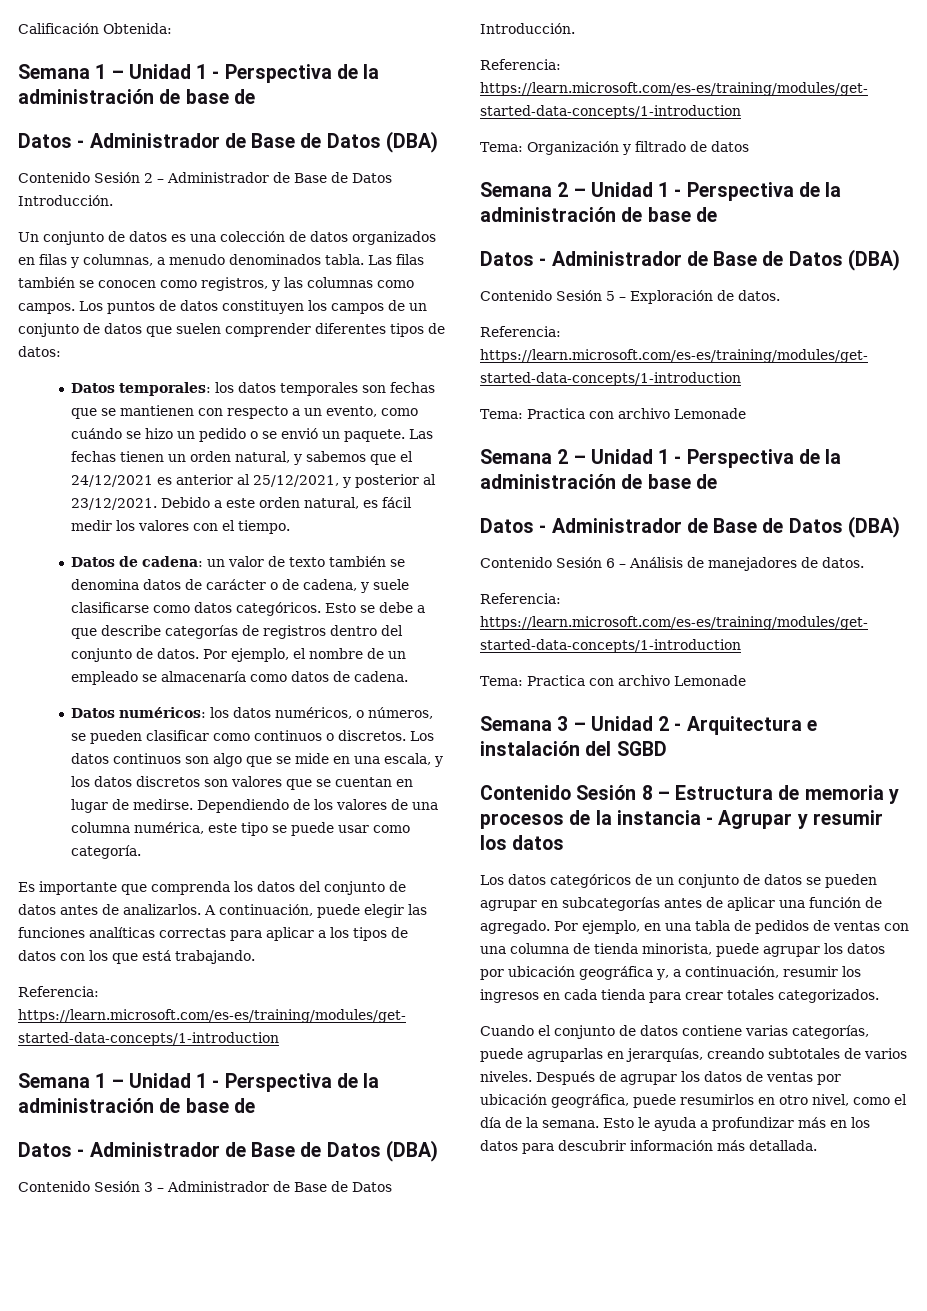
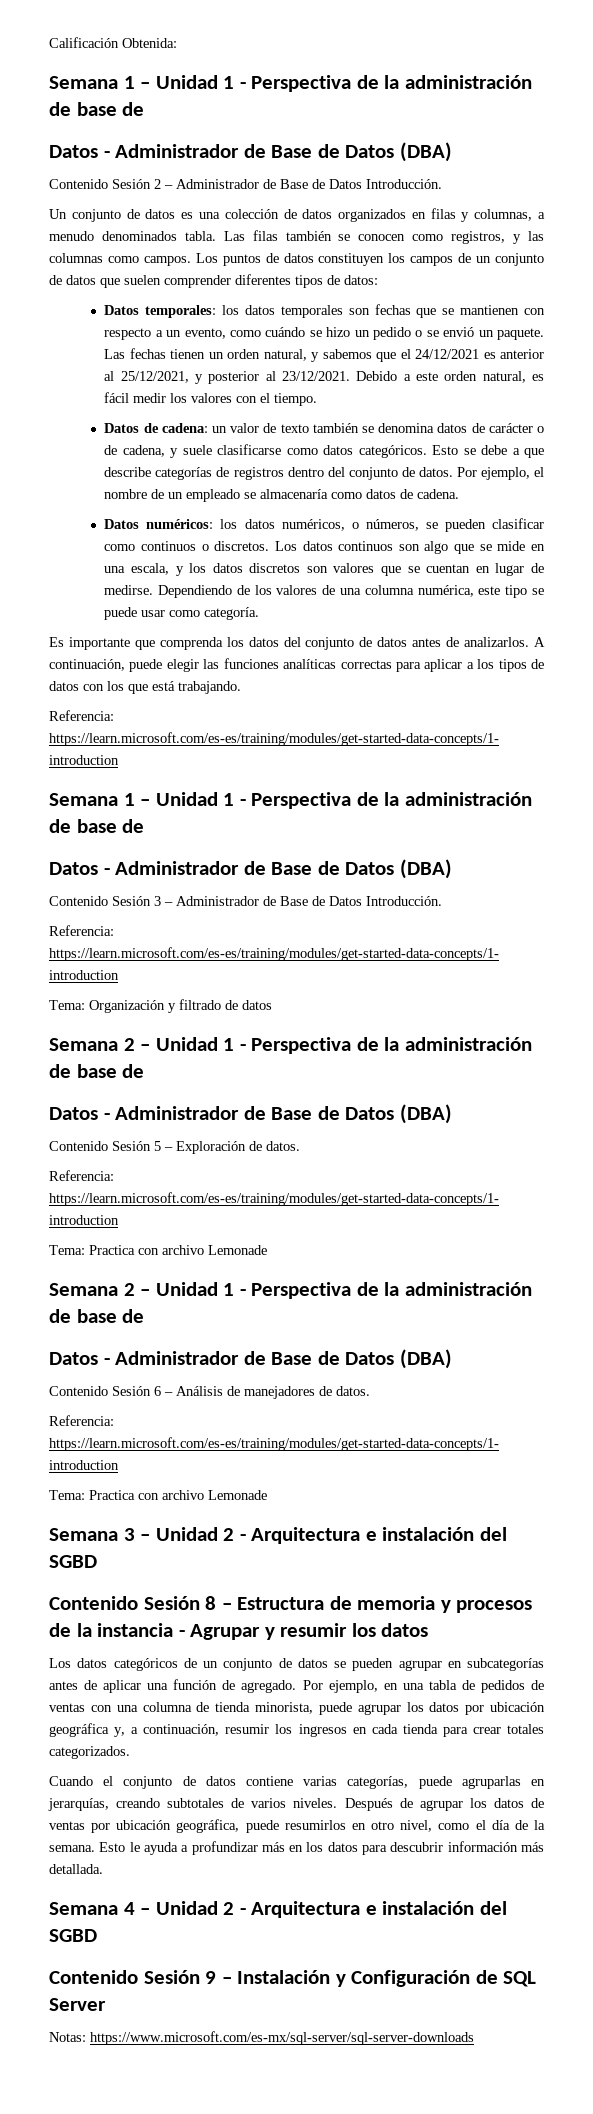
+ Semana 4 – Unidad 2 - Arquitectura e instalación del SGBD
+ Contenido Sesión 9 – Instalación y Configuración de SQL Server
+ Notas: https://www.microsoft.com/es-mx/sql-server/sql-server-downloads

